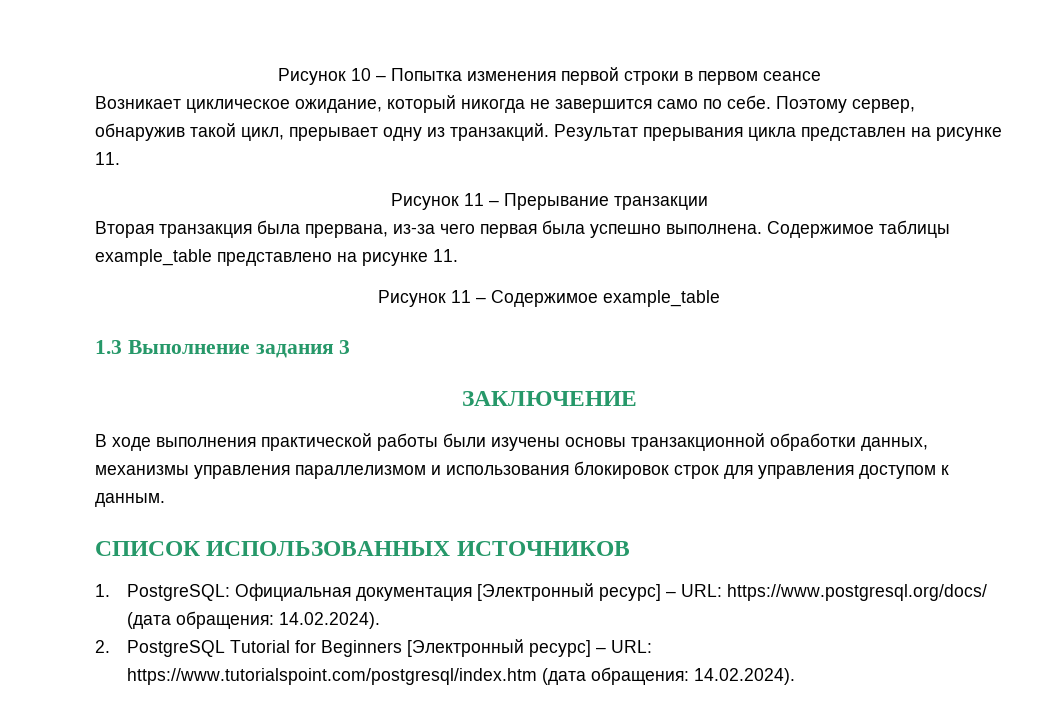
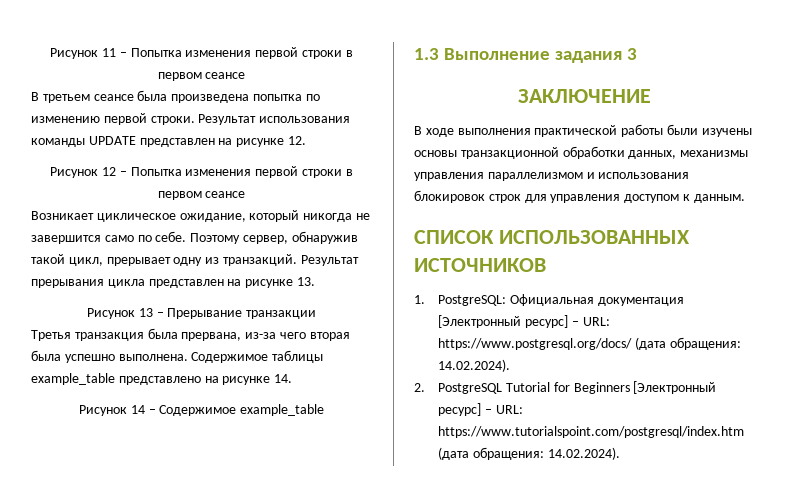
- Рисунок 10 – Попытка изменения первой строки в первом сеансе
+ Рисунок 11 – Попытка изменения первой строки в первом сеансе
+ В третьем сеансе была произведена попытка по изменению первой строки. Результат использования команды UPDATE представлен на рисунке 12.
+ Рисунок 12 – Попытка изменения первой строки в первом сеансе
- Результат прерывания цикла представлен на рисунке 11.
- Рисунок 11 – Прерывание транзакции
+ Результат прерывания цикла представлен на рисунке 13.
+ Рисунок 13 – Прерывание транзакции
- Вторая транзакция была прервана, из-за чего первая была успешно выполнена.
+ Третья транзакция была прервана, из-за чего вторая была успешно выполнена.
- Содержимое таблицы example_table представлено на рисунке 11.
- Рисунок 11 – Содержимое example_table
+ Содержимое таблицы example_table представлено на рисунке 14.
+ Рисунок 14 – Содержимое example_table

